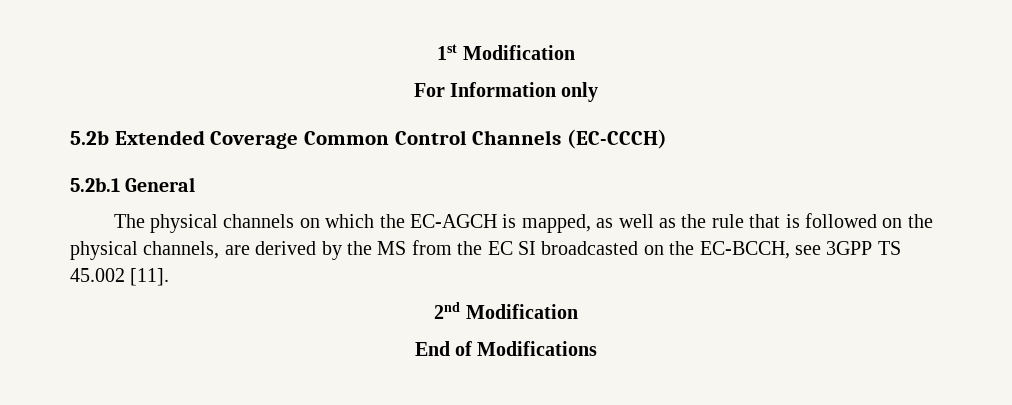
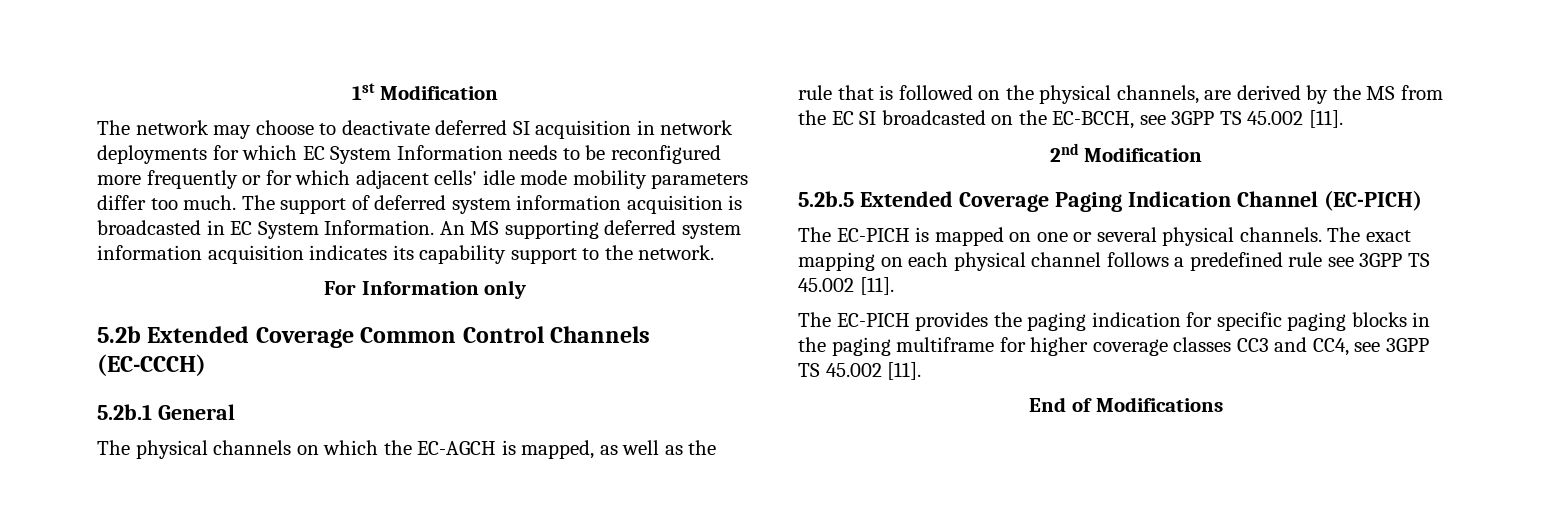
+ The network may choose to deactivate deferred SI acquisition in network deployments for which EC System Information needs to be reconfigured more frequently or for which adjacent cells' idle mode mobility parameters differ too much. The support of deferred system information acquisition is broadcasted in EC System Information. An MS supporting deferred system information acquisition indicates its capability support to the network.
+ 5.2b.5 Extended Coverage Paging Indication Channel (EC-PICH)
+ The EC-PICH is mapped on one or several physical channels. The exact mapping on each physical channel follows a predefined rule see 3GPP TS 45.002 [11].
+ The EC-PICH provides the paging indication for specific paging blocks in the paging multiframe for higher coverage classes CC3 and CC4, see 3GPP TS 45.002 [11].

